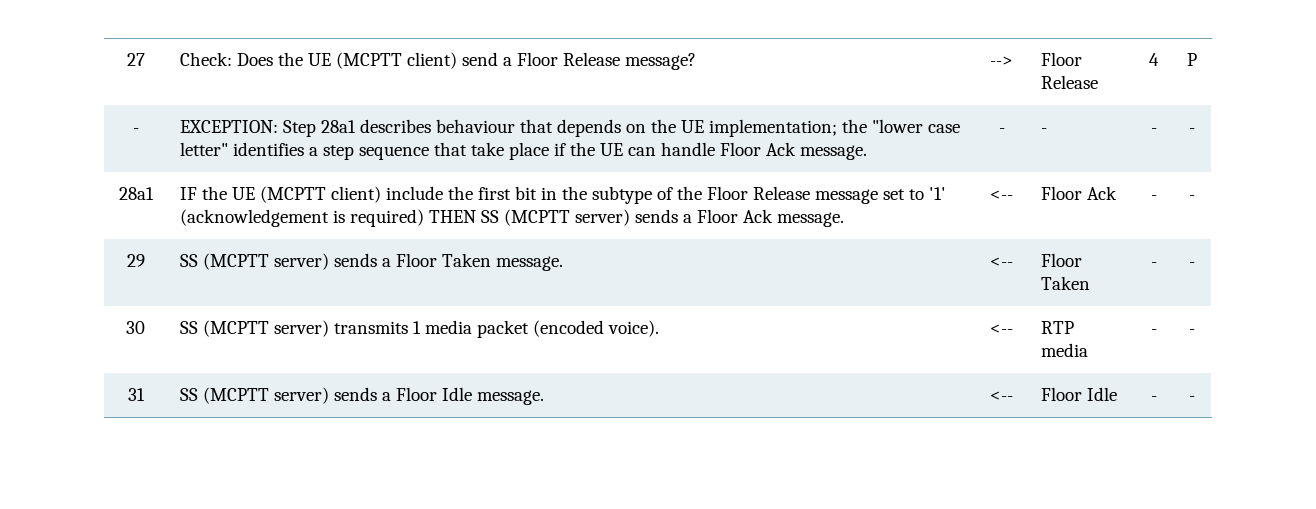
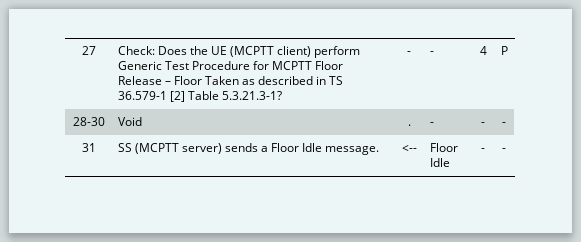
- 27 | Check: Does the UE (MCPTT client) send a Floor Release message? | --> | Floor Release | 4 | P
- - | EXCEPTION: Step 28a1 describes behaviour that depends on the UE implementation; the "lower case letter" identifies a step sequence that take place if the UE can handle Floor Ack message. | - | - | - | -
- 28a1 | IF the UE (MCPTT client) include the first bit in the subtype of the Floor Release message set to '1' (acknowledgement is required) THEN SS (MCPTT server) sends a Floor Ack message. | <-- | Floor Ack | - | -
- 29 | SS (MCPTT server) sends a Floor Taken message. | <-- | Floor Taken | - | -
- 30 | SS (MCPTT server) transmits 1 media packet (encoded voice). | <-- | RTP media | - | -
+ 27 | Check: Does the UE (MCPTT client) perform Generic Test Procedure for MCPTT Floor Release – Floor Taken as described in TS 36.579-1 [2] Table 5.3.21.3-1? | - | - | 4 | P
+ 28-30 | Void | . | - | - | -

